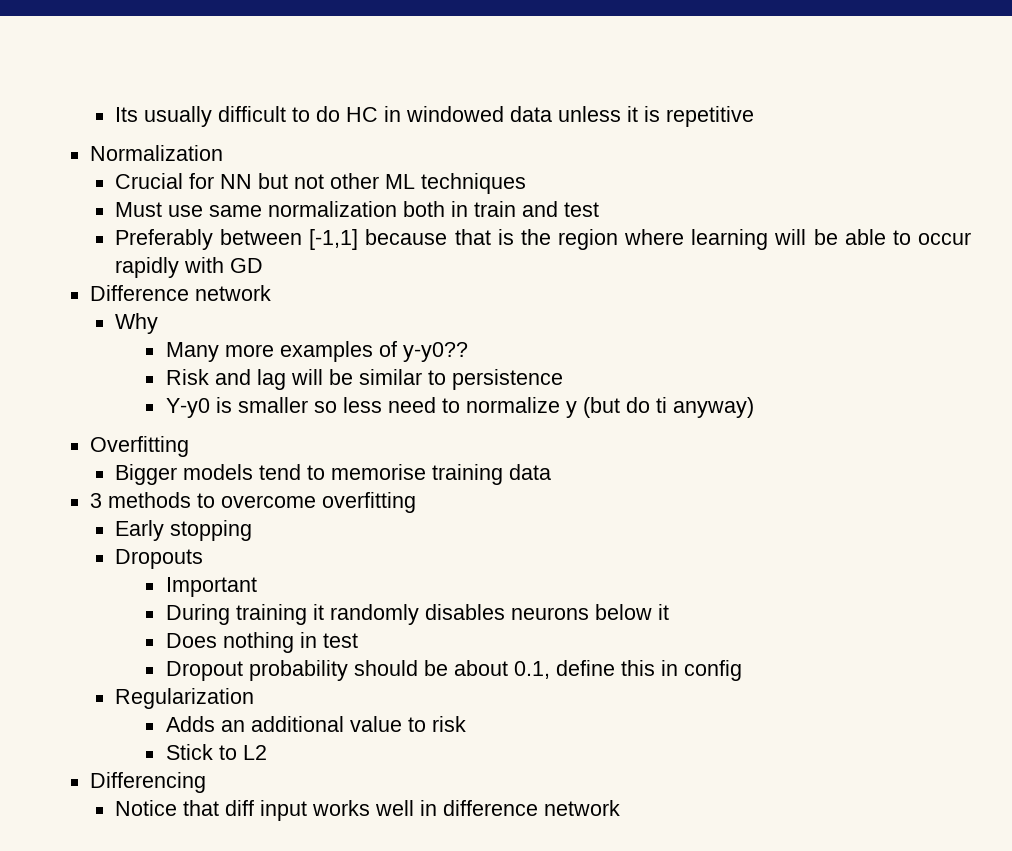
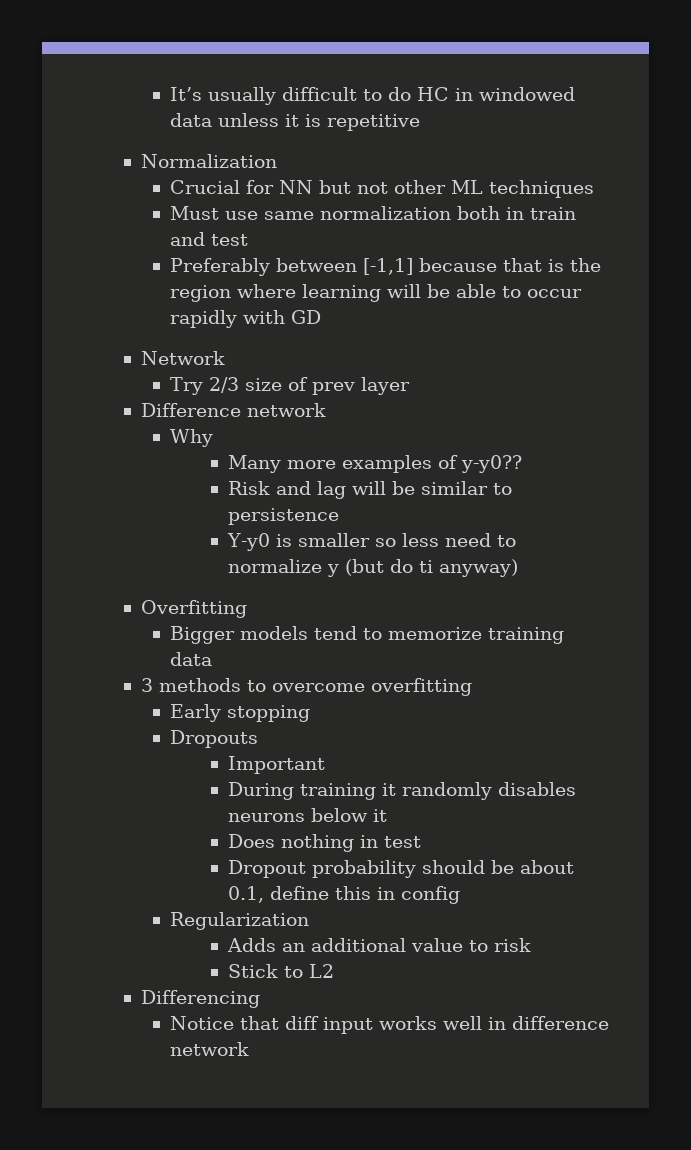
- Its usually difficult to do HC in windowed data unless it is repetitive
+ It’s usually difficult to do HC in windowed data unless it is repetitive
+ Network
+ Try 2/3 size of prev layer
- Bigger models tend to memorise training data
+ Bigger models tend to memorize training data

